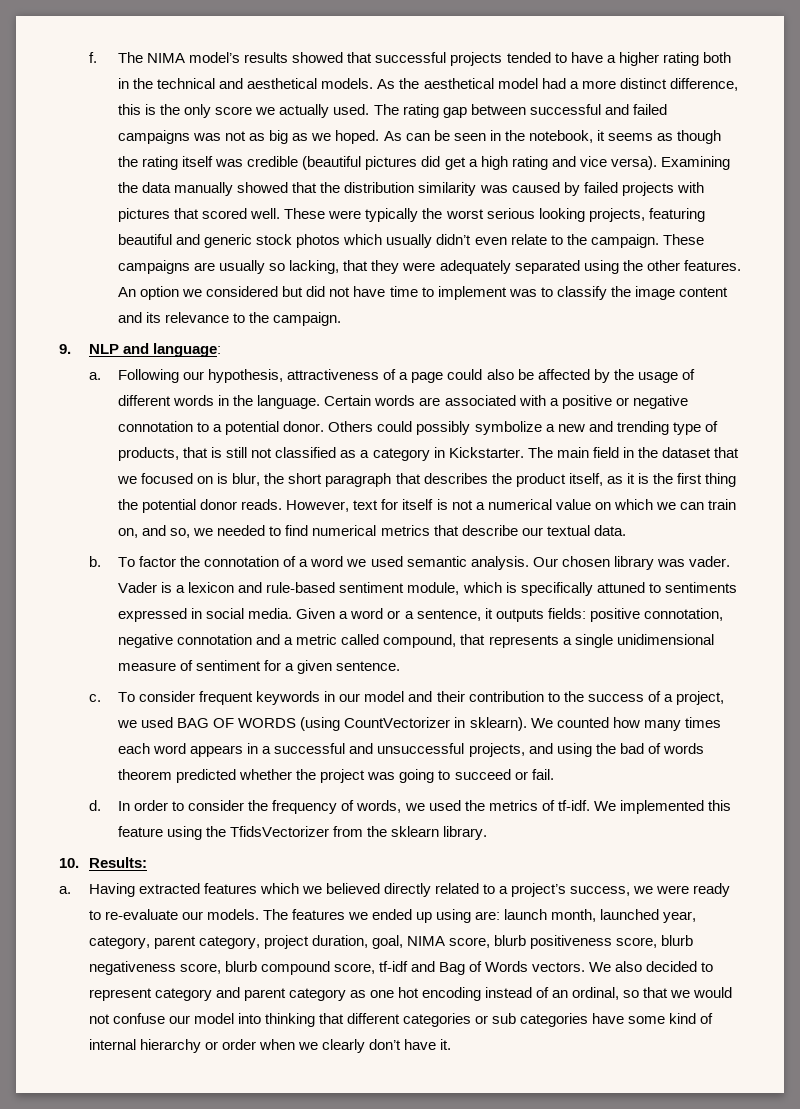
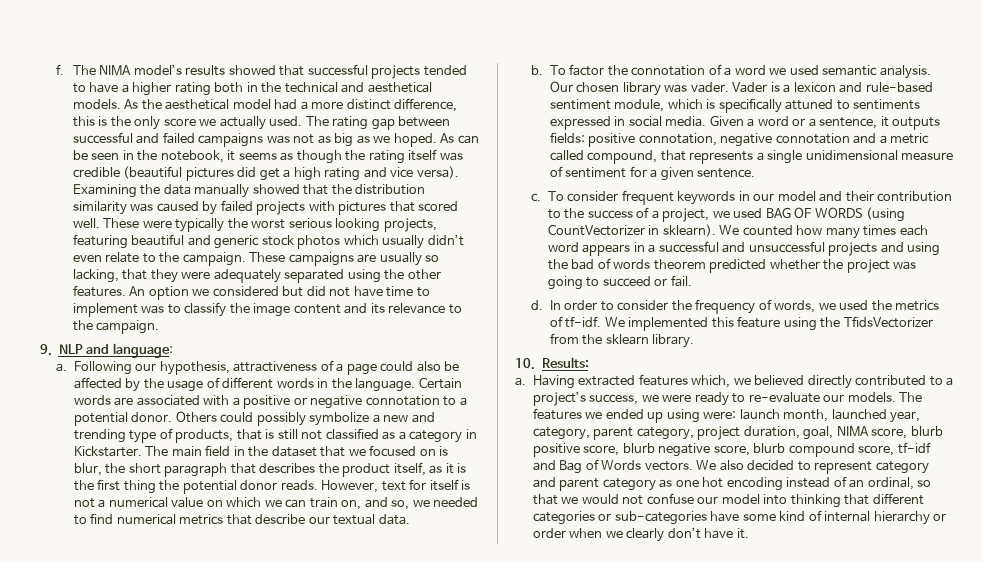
- We counted how many times each word appears in a successful and unsuccessful projects, and using the bad of words theorem predicted whether the project was going to succeed or fail.
+ We counted how many times each word appears in a successful and unsuccessful projects and using the bad of words theorem predicted whether the project was going to succeed or fail.
- Having extracted features which we believed directly related to a project’s success, we were ready to re-evaluate our models.
+ Having extracted features which, we believed directly contributed to a project’s success, we were ready to re-evaluate our models.
- The features we ended up using are: launch month, launched year, category, parent category, project duration, goal, NIMA score, blurb positiveness score, blurb negativeness score, blurb compound score, tf-idf and Bag of Words vectors.
+ The features we ended up using were: launch month, launched year, category, parent category, project duration, goal, NIMA score, blurb positive score, blurb negative score, blurb compound score, tf-idf and Bag of Words vectors.
- We also decided to represent category and parent category as one hot encoding instead of an ordinal, so that we would not confuse our model into thinking that different categories or sub categories have some kind of internal hierarchy or order when we clearly don’t have it.
+ We also decided to represent category and parent category as one hot encoding instead of an ordinal, so that we would not confuse our model into thinking that different categories or sub-categories have some kind of internal hierarchy or order when we clearly don’t have it.

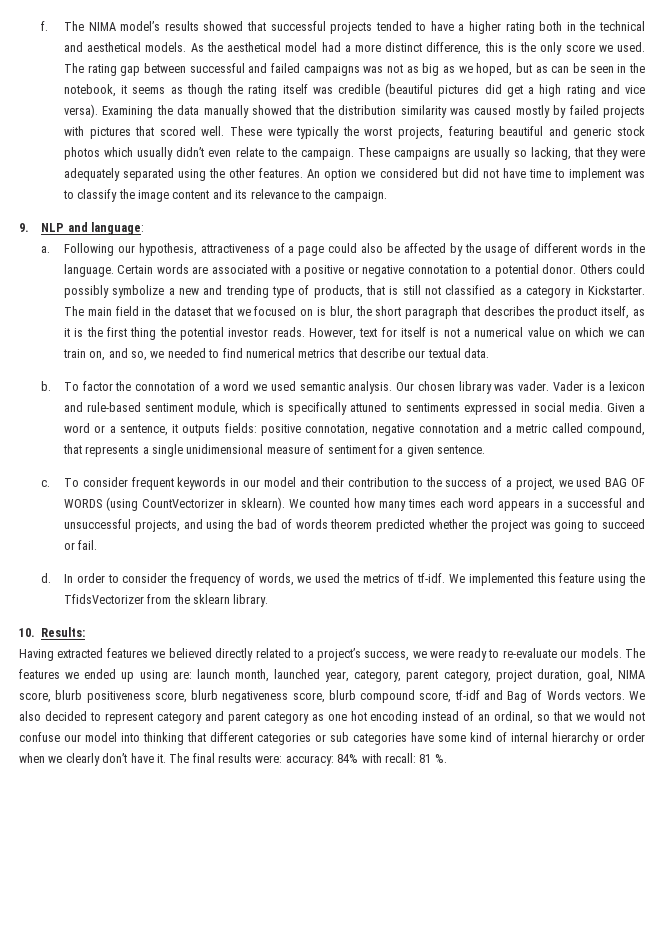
- As the aesthetical model had a more distinct difference, this is the only score we actually used.
+ As the aesthetical model had a more distinct difference, this is the only score we used.
- The rating gap between successful and failed campaigns was not as big as we hoped. As can be seen in the notebook, it seems as though the rating itself was credible (beautiful pictures did get a high rating and vice versa).
+ The rating gap between successful and failed campaigns was not as big as we hoped, but as can be seen in the notebook, it seems as though the rating itself was credible (beautiful pictures did get a high rating and vice versa).
- Examining the data manually showed that the distribution similarity was caused by failed projects with pictures that scored well.
+ Examining the data manually showed that the distribution similarity was caused mostly by failed projects with pictures that scored well.
- These were typically the worst serious looking projects, featuring beautiful and generic stock photos which usually didn’t even relate to the campaign.
+ These were typically the worst projects, featuring beautiful and generic stock photos which usually didn’t even relate to the campaign.
- The main field in the dataset that we focused on is blur, the short paragraph that describes the product itself, as it is the first thing the potential donor reads.
+ The main field in the dataset that we focused on is blur, the short paragraph that describes the product itself, as it is the first thing the potential investor reads.
- We counted how many times each word appears in a successful and unsuccessful projects and using the bad of words theorem predicted whether the project was going to succeed or fail.
+ We counted how many times each word appears in a successful and unsuccessful projects, and using the bad of words theorem predicted whether the project was going to succeed or fail.
  10. Results:
- a. Having extracted features which, we believed directly contributed to a project’s success, we were ready to re-evaluate our models.
+ Having extracted features we believed directly related to a project’s success, we were ready to re-evaluate our models.
- The features we ended up using were: launch month, launched year, category, parent category, project duration, goal, NIMA score, blurb positive score, blurb negative score, blurb compound score, tf-idf and Bag of Words vectors.
+ The features we ended up using are: launch month, launched year, category, parent category, project duration, goal, NIMA score, blurb positiveness score, blurb negativeness score, blurb compound score, tf-idf and Bag of Words vectors.
- We also decided to represent category and parent category as one hot encoding instead of an ordinal, so that we would not confuse our model into thinking that different categories or sub-categories have some kind of internal hierarchy or order when we clearly don’t have it.
+ We also decided to represent category and parent category as one hot encoding instead of an ordinal, so that we would not confuse our model into thinking that different categories or sub categories have some kind of internal hierarchy or order when we clearly don’t have it.
+ The final results were: accuracy: 84% with recall: 81 %.

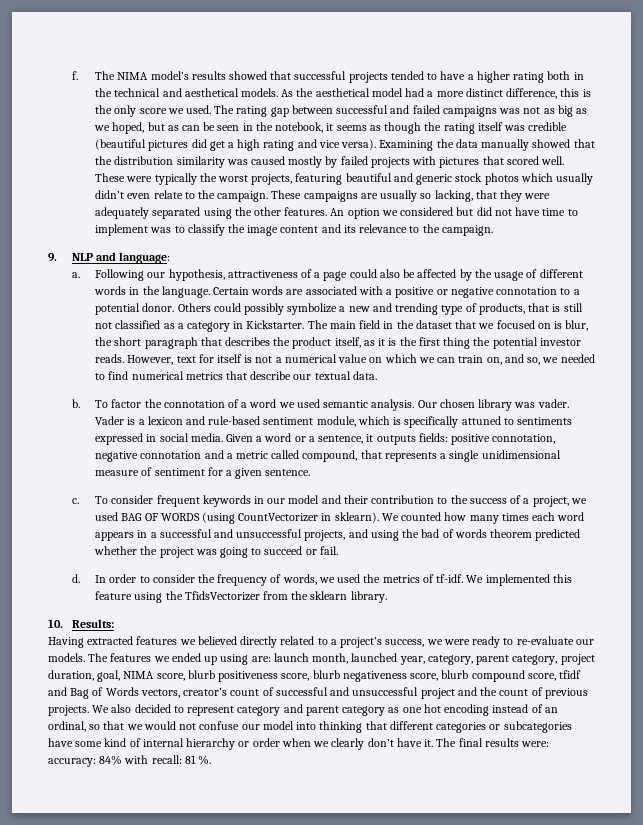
- The features we ended up using are: launch month, launched year, category, parent category, project duration, goal, NIMA score, blurb positiveness score, blurb negativeness score, blurb compound score, tf-idf and Bag of Words vectors.
+ The features we ended up using are: launch month, launched year, category, parent category, project duration, goal, NIMA score, blurb positiveness score, blurb negativeness score, blurb compound score, tfidf and Bag of Words vectors, creator’s count of successful and unsuccessful project and the count of previous projects.
- We also decided to represent category and parent category as one hot encoding instead of an ordinal, so that we would not confuse our model into thinking that different categories or sub categories have some kind of internal hierarchy or order when we clearly don’t have it.
+ We also decided to represent category and parent category as one hot encoding instead of an ordinal, so that we would not confuse our model into thinking that different categories or subcategories have some kind of internal hierarchy or order when we clearly don’t have it.

